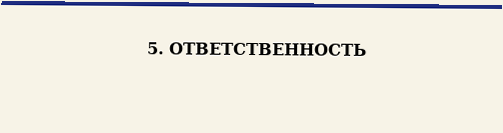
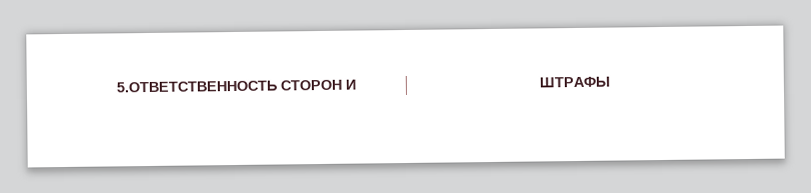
- 5. ОТВЕТСТВЕННОСТЬ
+ 5.ОТВЕТСТВЕННОСТЬ СТОРОН И ШТРАФЫ

